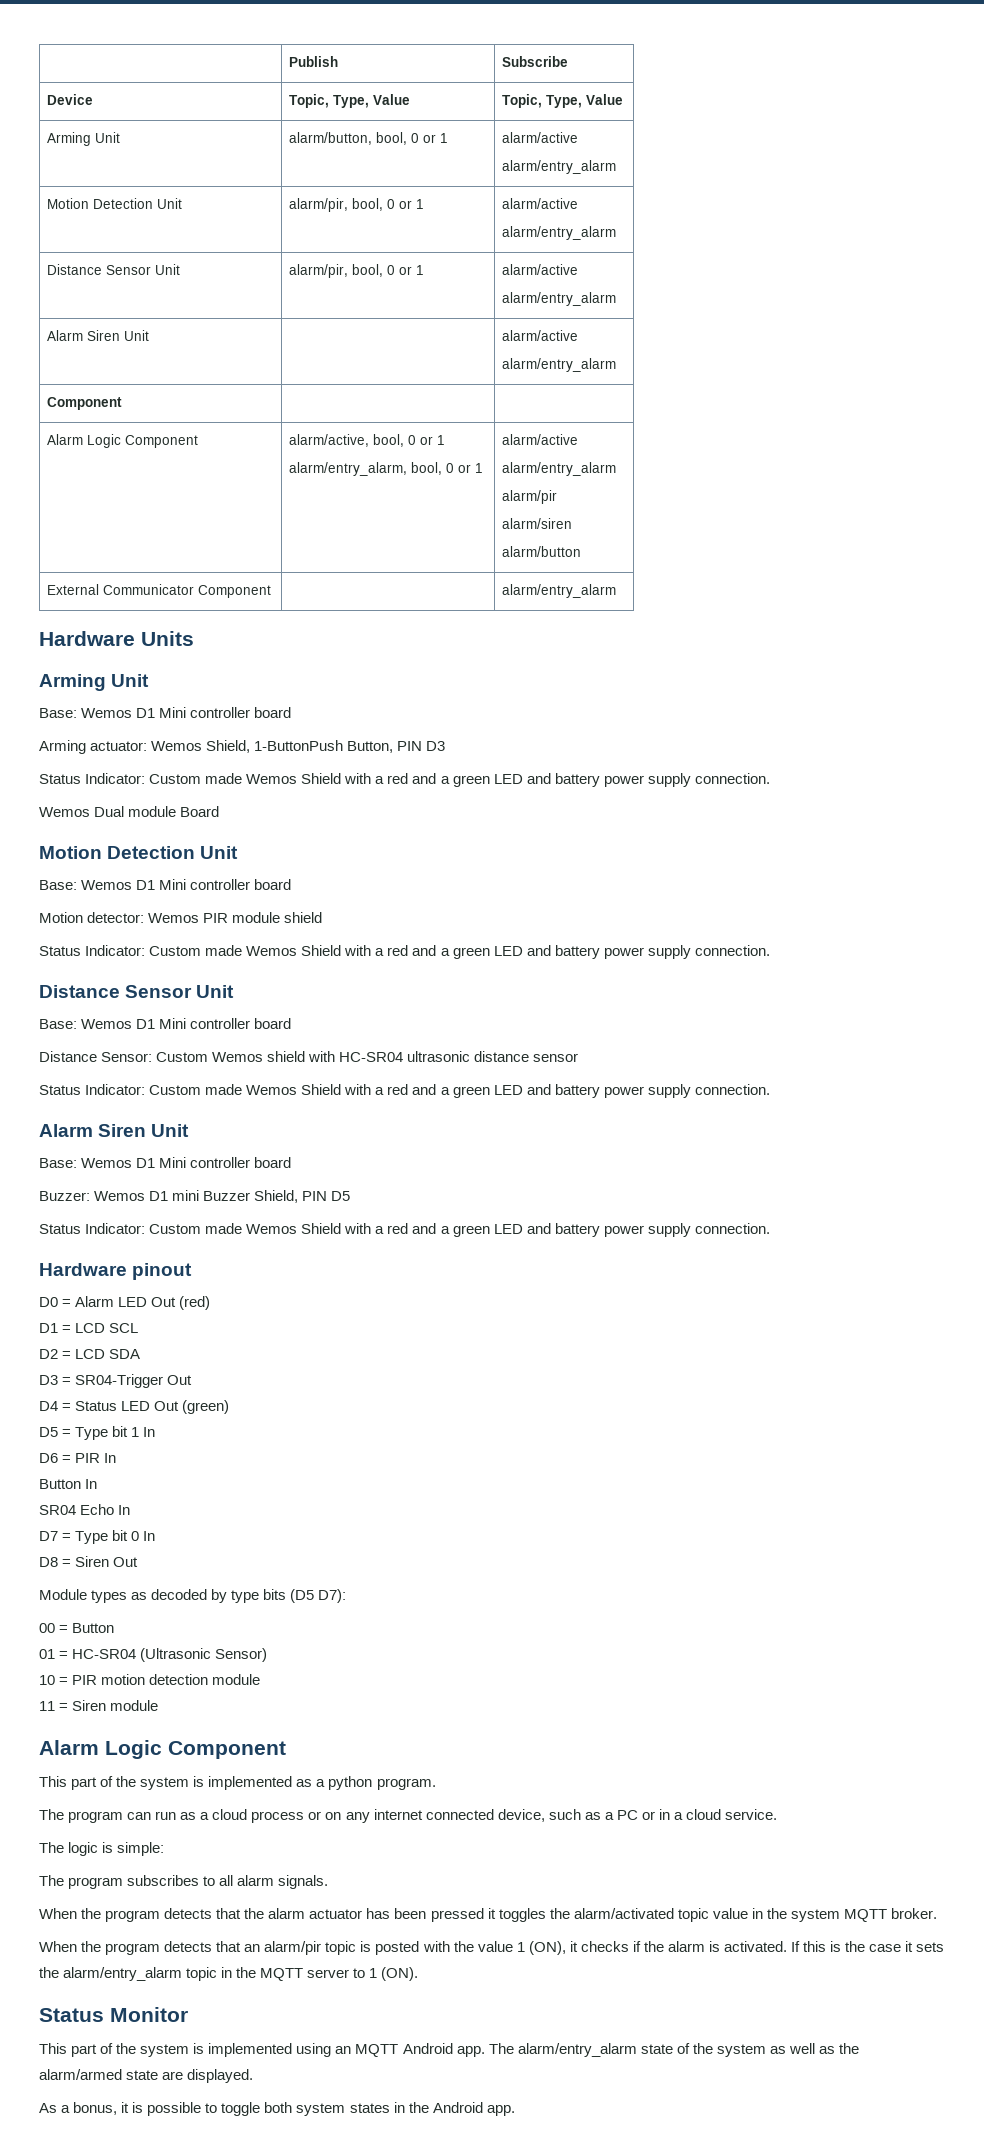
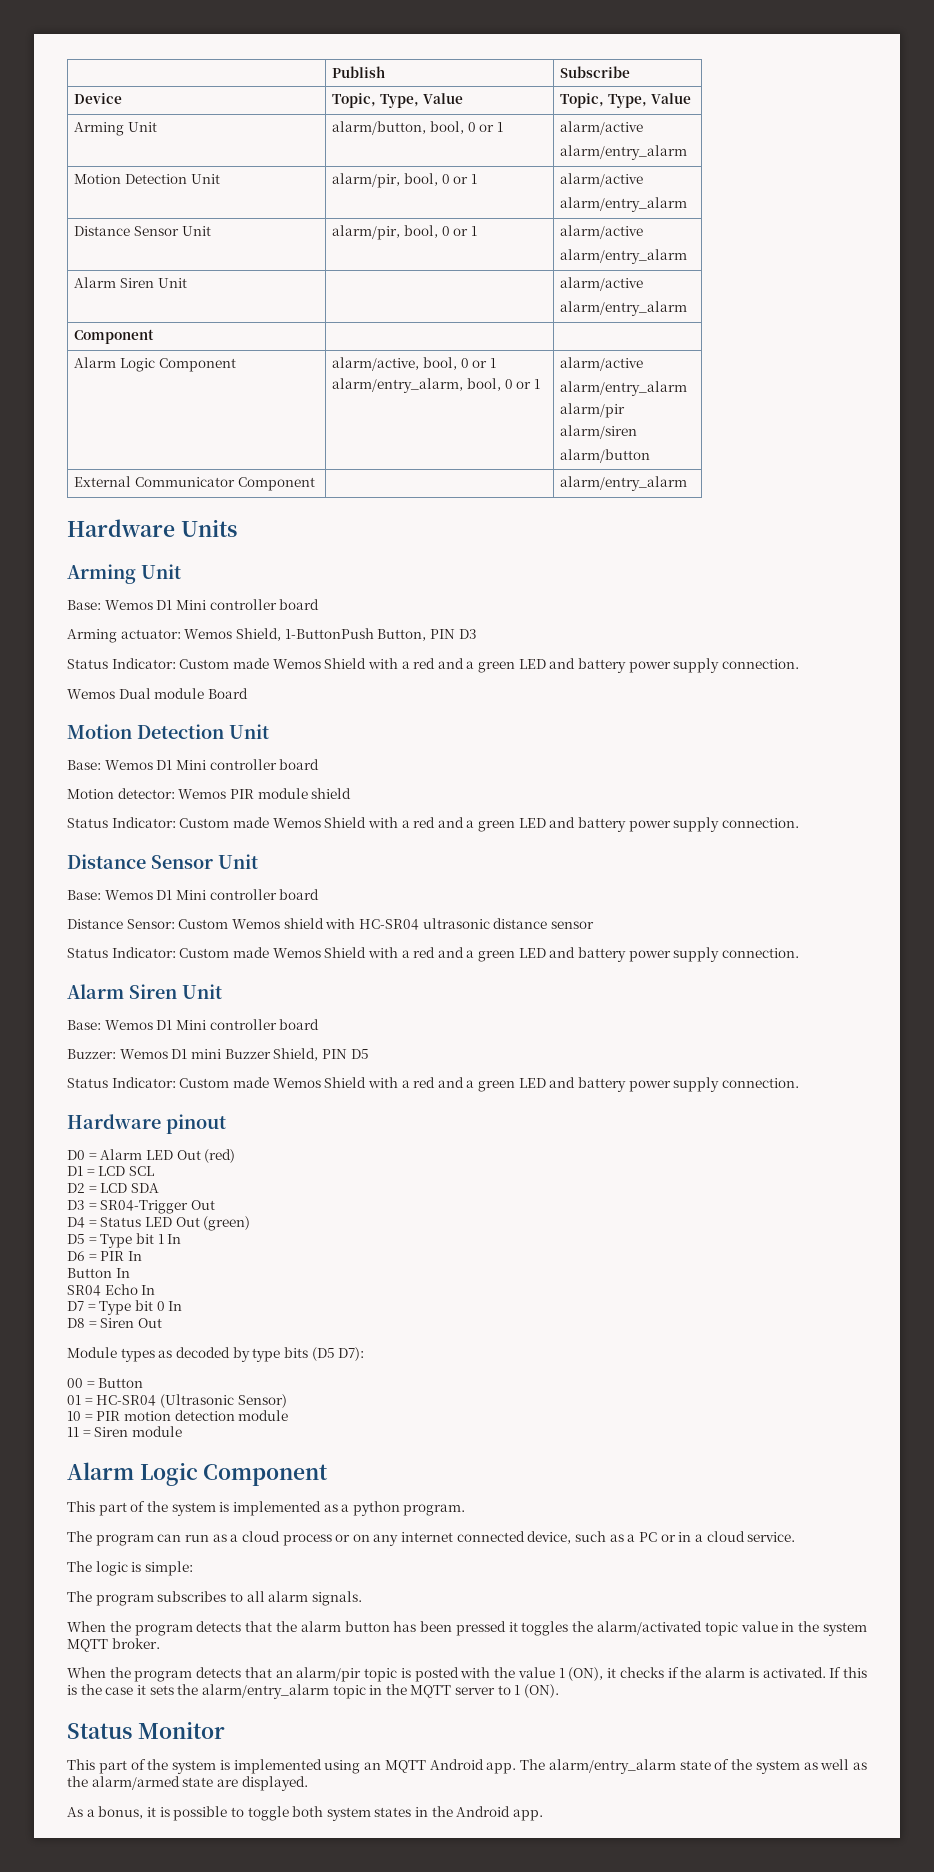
- When the program detects that the alarm actuator has been pressed it toggles the alarm/activated topic value in the system MQTT broker.
+ When the program detects that the alarm button has been pressed it toggles the alarm/activated topic value in the system MQTT broker.

